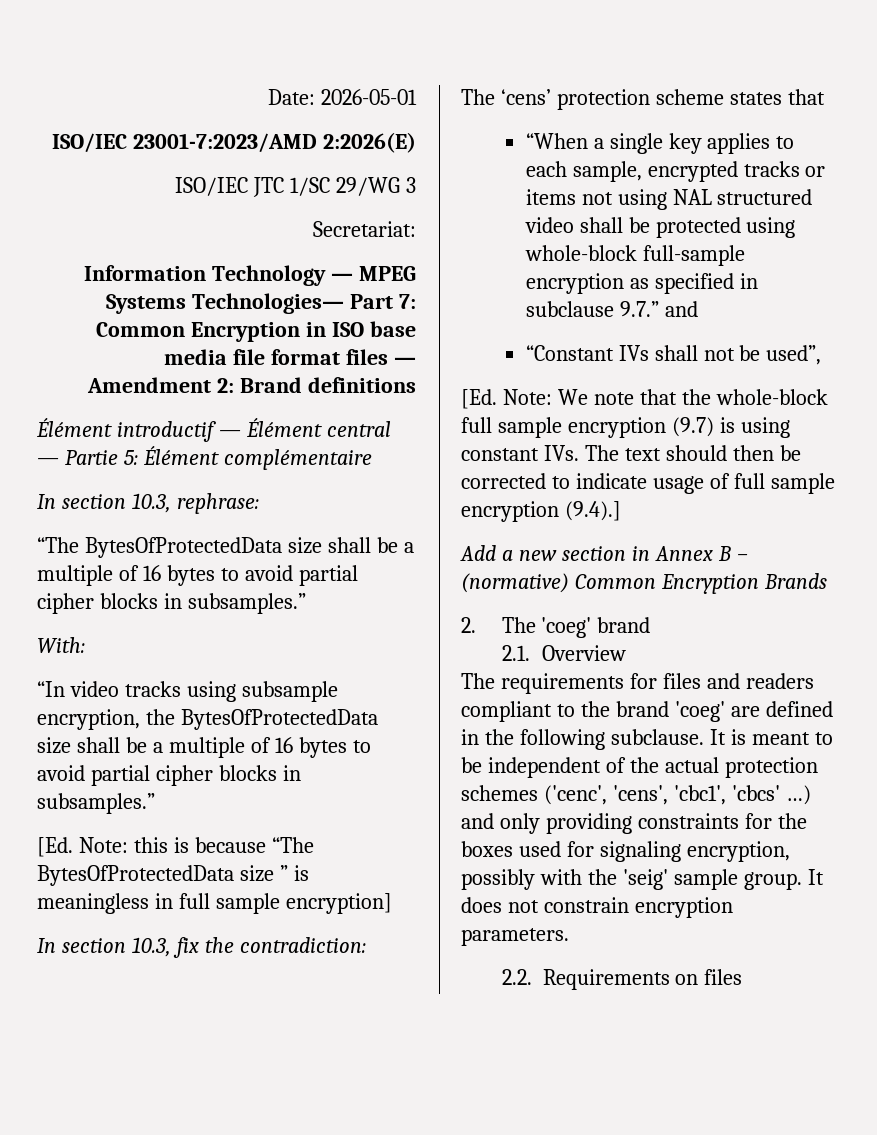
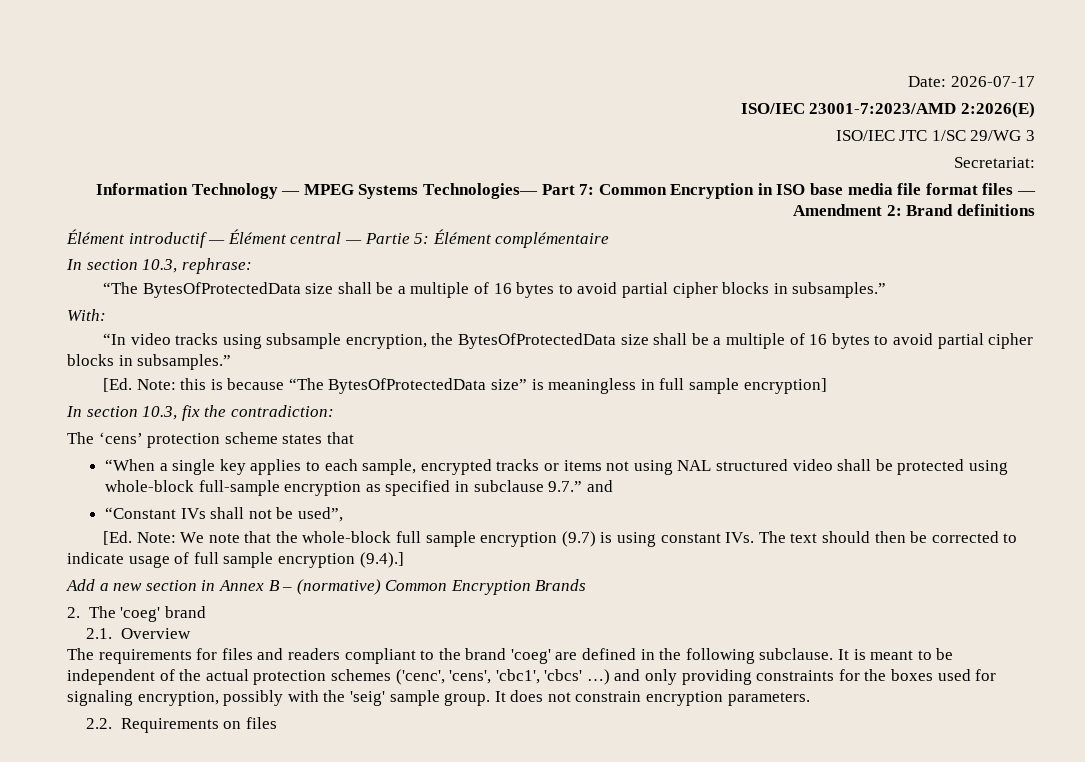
- Date: 2026-05-01
+ Date: 2026-07-17
- [Ed. Note: this is because “The BytesOfProtectedData size ” is meaningless in full sample encryption]
+ [Ed. Note: this is because “The BytesOfProtectedData size” is meaningless in full sample encryption]

